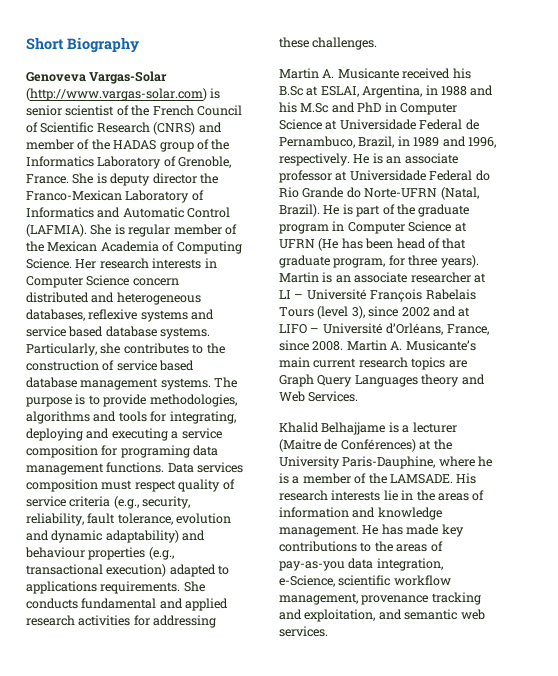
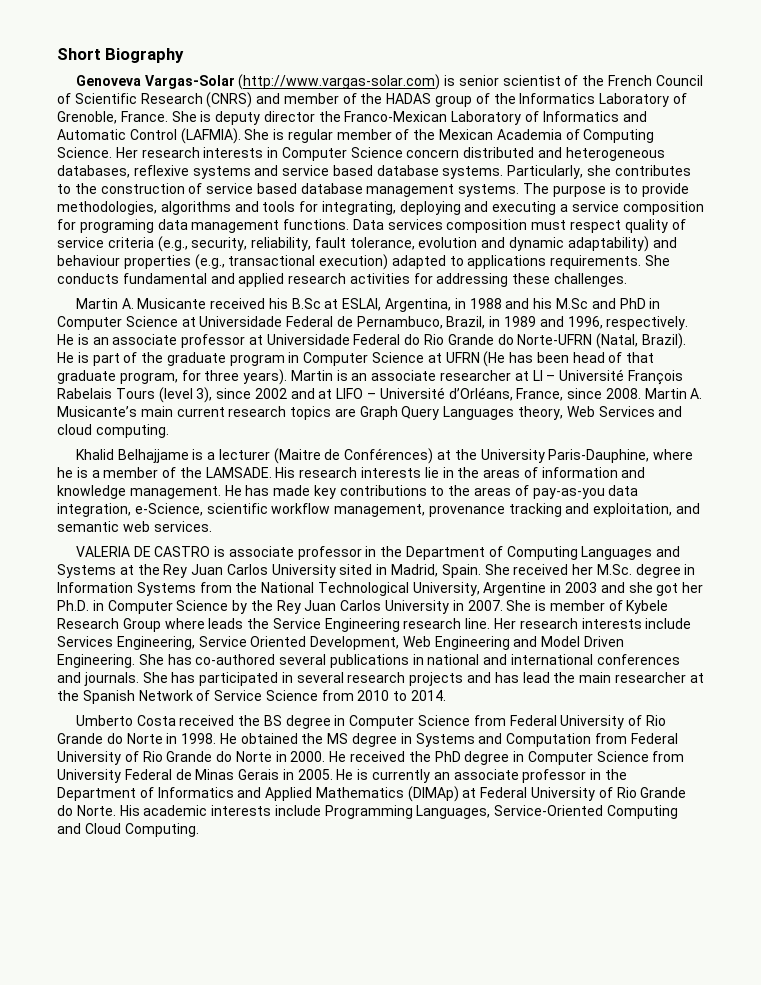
- Martin A. Musicante’s main current research topics are Graph Query Languages theory and Web Services.
+ Martin A. Musicante’s main current research topics are Graph Query Languages theory, Web Services and cloud computing.
+ VALERIA DE CASTRO is associate professor in the Department of Computing Languages and Systems at the Rey Juan Carlos University sited in Madrid, Spain. She received her M.Sc. degree in Information Systems from the National Technological University, Argentine in 2003 and she got her Ph.D. in Computer Science by the Rey Juan Carlos University in 2007. She is member of Kybele Research Group where leads the Service Engineering research line. Her research interests include Services Engineering, Service Oriented Development, Web Engineering and Model Driven Engineering. She has co-authored several publications in national and international conferences and journals. She has participated in several research projects and has lead the main researcher at the Spanish Network of Service Science from 2010 to 2014.
+ Umberto Costa received the BS degree in Computer Science from Federal University of Rio Grande do Norte in 1998. He obtained the MS degree in Systems and Computation from Federal University of Rio Grande do Norte in 2000. He received the PhD degree in Computer Science from University Federal de Minas Gerais in 2005. He is currently an associate professor in the Department of Informatics and Applied Mathematics (DIMAp) at Federal University of Rio Grande do Norte. His academic interests include Programming Languages, Service-Oriented Computing and Cloud Computing.

